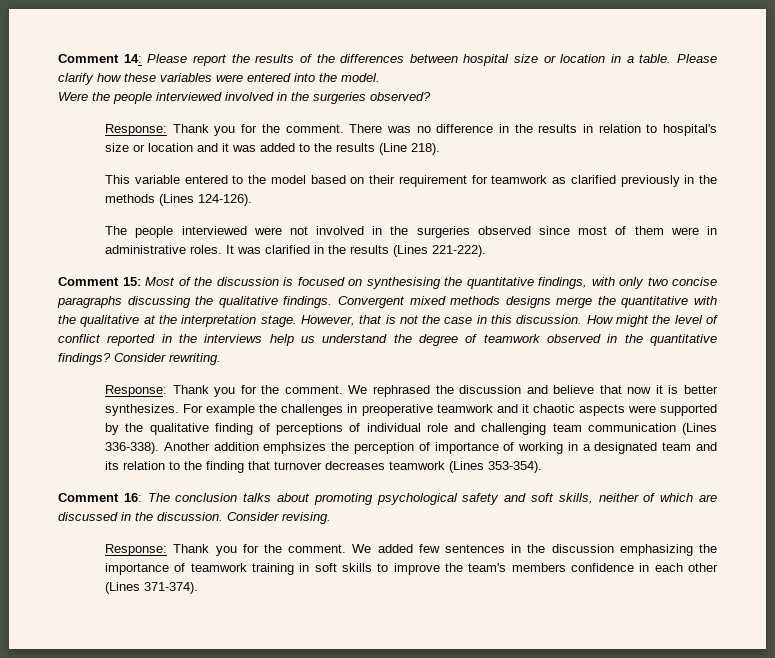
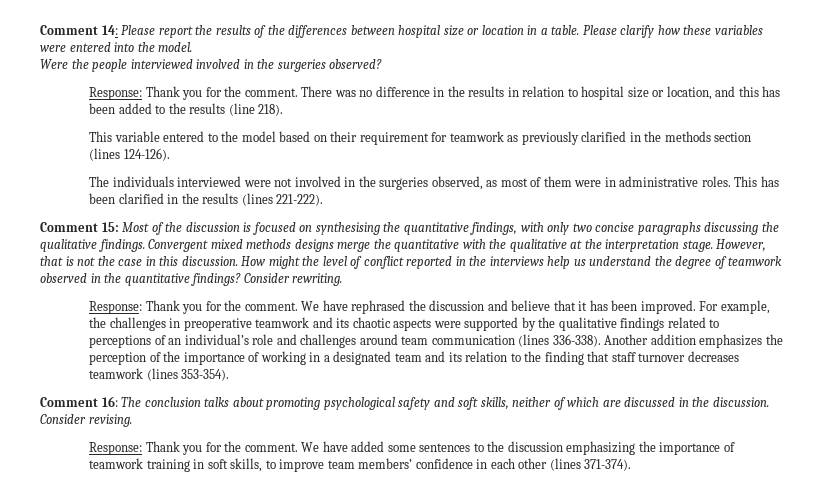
- There was no difference in the results in relation to hospital's size or location and it was added to the results (Line 218).
+ There was no difference in the results in relation to hospital size or location, and this has been added to the results (line 218).
- This variable entered to the model based on their requirement for teamwork as clarified previously in the methods (Lines 124-126).
+ This variable entered to the model based on their requirement for teamwork as previously clarified in the methods section (lines 124-126).
- The people interviewed were not involved in the surgeries observed since most of them were in administrative roles.
+ The individuals interviewed were not involved in the surgeries observed, as most of them were in administrative roles.
- It was clarified in the results (Lines 221-222).
+ This has been clarified in the results (lines 221-222).
- We rephrased the discussion and believe that now it is better synthesizes. For example the challenges in preoperative teamwork and it chaotic aspects were supported by the qualitative finding of perceptions of individual role and challenging team communication (Lines 336-338).
+ We have rephrased the discussion and believe that it has been improved. For example, the challenges in preoperative teamwork and its chaotic aspects were supported by the qualitative findings related to perceptions of an individual’s role and challenges around team communication (lines 336-338).
- Another addition emphsizes the perception of importance of working in a designated team and its relation to the finding that turnover decreases teamwork (Lines 353-354).
+ Another addition emphasizes the perception of the importance of working in a designated team and its relation to the finding that staff turnover decreases teamwork (lines 353-354).
- We added few sentences in the discussion emphasizing the importance of teamwork training in soft skills to improve the team's members confidence in each other (Lines 371-374).
+ We have added some sentences to the discussion emphasizing the importance of teamwork training in soft skills, to improve team members’ confidence in each other (lines 371-374).

